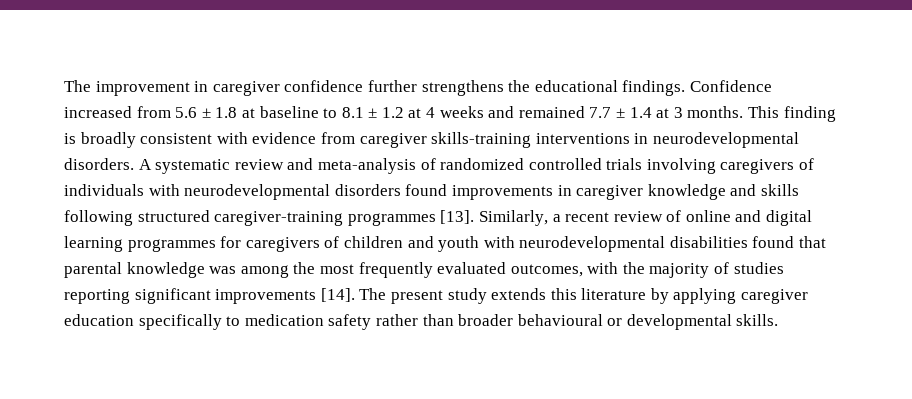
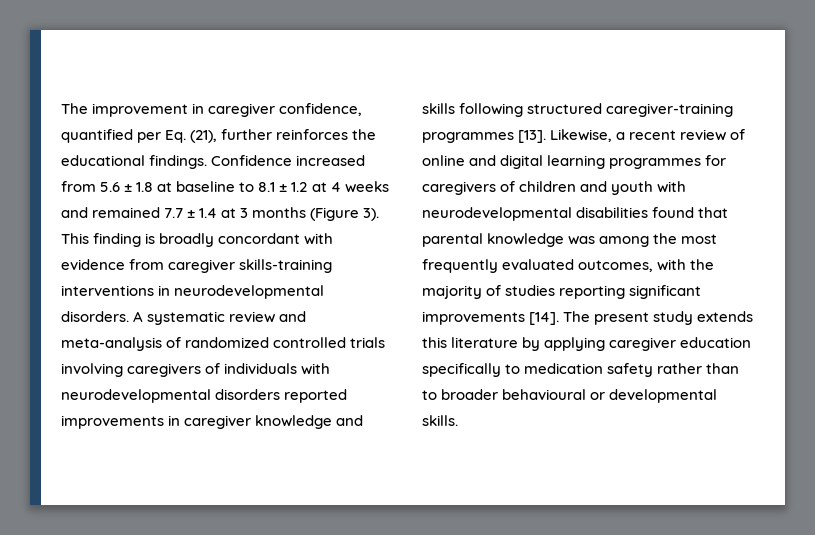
- The improvement in caregiver confidence further strengthens the educational findings.
+ The improvement in caregiver confidence, quantified per Eq. (21), further reinforces the educational findings.
- Confidence increased from 5.6 ± 1.8 at baseline to 8.1 ± 1.2 at 4 weeks and remained 7.7 ± 1.4 at 3 months.
+ Confidence increased from 5.6 ± 1.8 at baseline to 8.1 ± 1.2 at 4 weeks and remained 7.7 ± 1.4 at 3 months (Figure 3).
- This finding is broadly consistent with evidence from caregiver skills-training interventions in neurodevelopmental disorders.
+ This finding is broadly concordant with evidence from caregiver skills-training interventions in neurodevelopmental disorders.
- A systematic review and meta-analysis of randomized controlled trials involving caregivers of individuals with neurodevelopmental disorders found improvements in caregiver knowledge and skills following structured caregiver-training programmes [13].
+ A systematic review and meta-analysis of randomized controlled trials involving caregivers of individuals with neurodevelopmental disorders reported improvements in caregiver knowledge and skills following structured caregiver-training programmes [13].
- Similarly, a recent review of online and digital learning programmes for caregivers of children and youth with neurodevelopmental disabilities found that parental knowledge was among the most frequently evaluated outcomes, with the majority of studies reporting significant improvements [14].
+ Likewise, a recent review of online and digital learning programmes for caregivers of children and youth with neurodevelopmental disabilities found that parental knowledge was among the most frequently evaluated outcomes, with the majority of studies reporting significant improvements [14].
- The present study extends this literature by applying caregiver education specifically to medication safety rather than broader behavioural or developmental skills.
+ The present study extends this literature by applying caregiver education specifically to medication safety rather than to broader behavioural or developmental skills.

